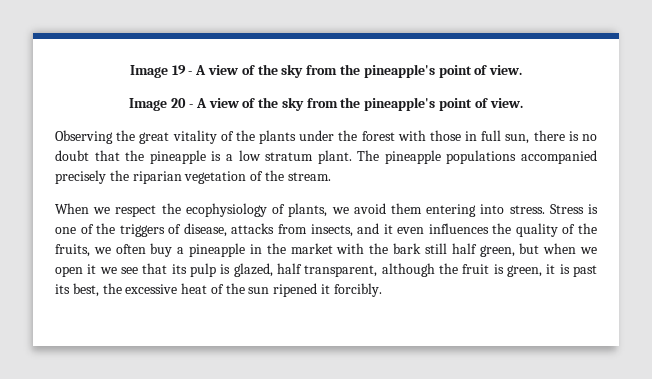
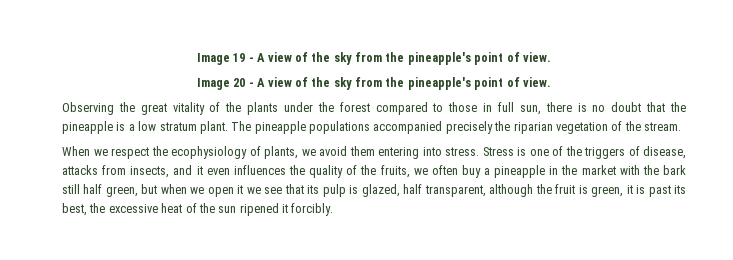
- Observing the great vitality of the plants under the forest with those in full sun, there is no doubt that the pineapple is a low stratum plant.
+ Observing the great vitality of the plants under the forest compared to those in full sun, there is no doubt that the pineapple is a low stratum plant.

